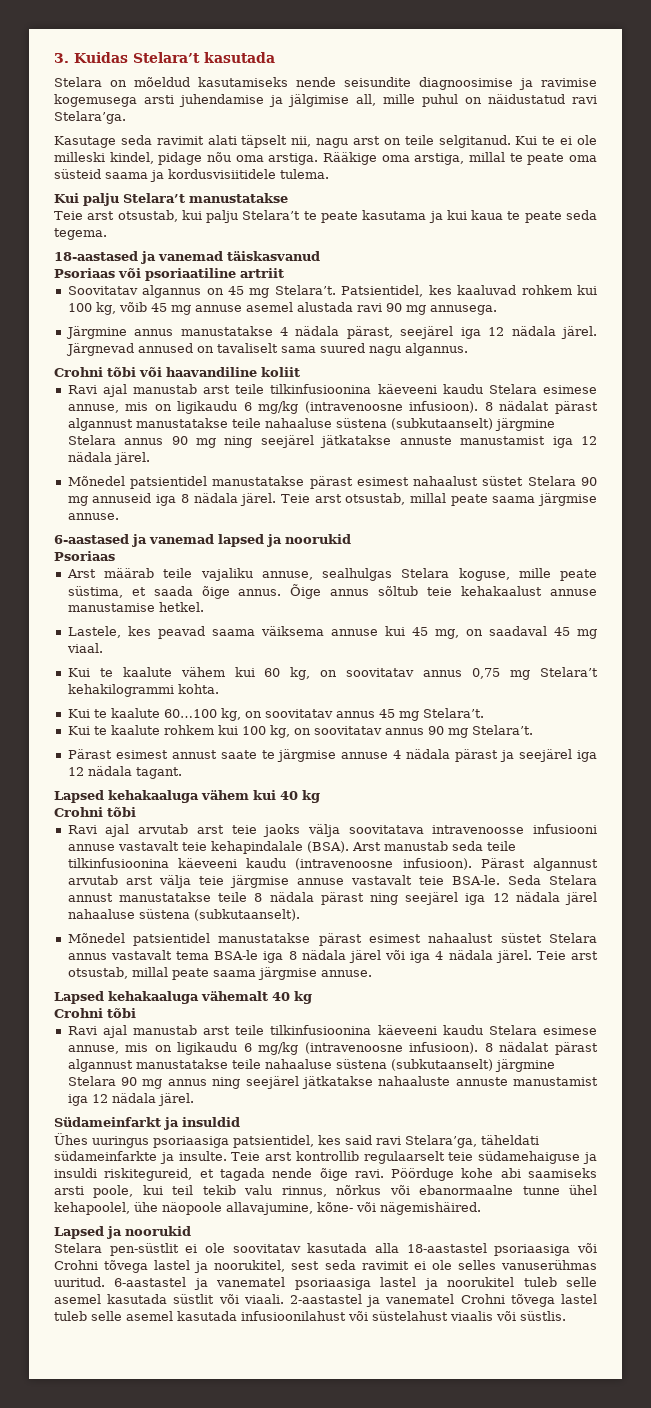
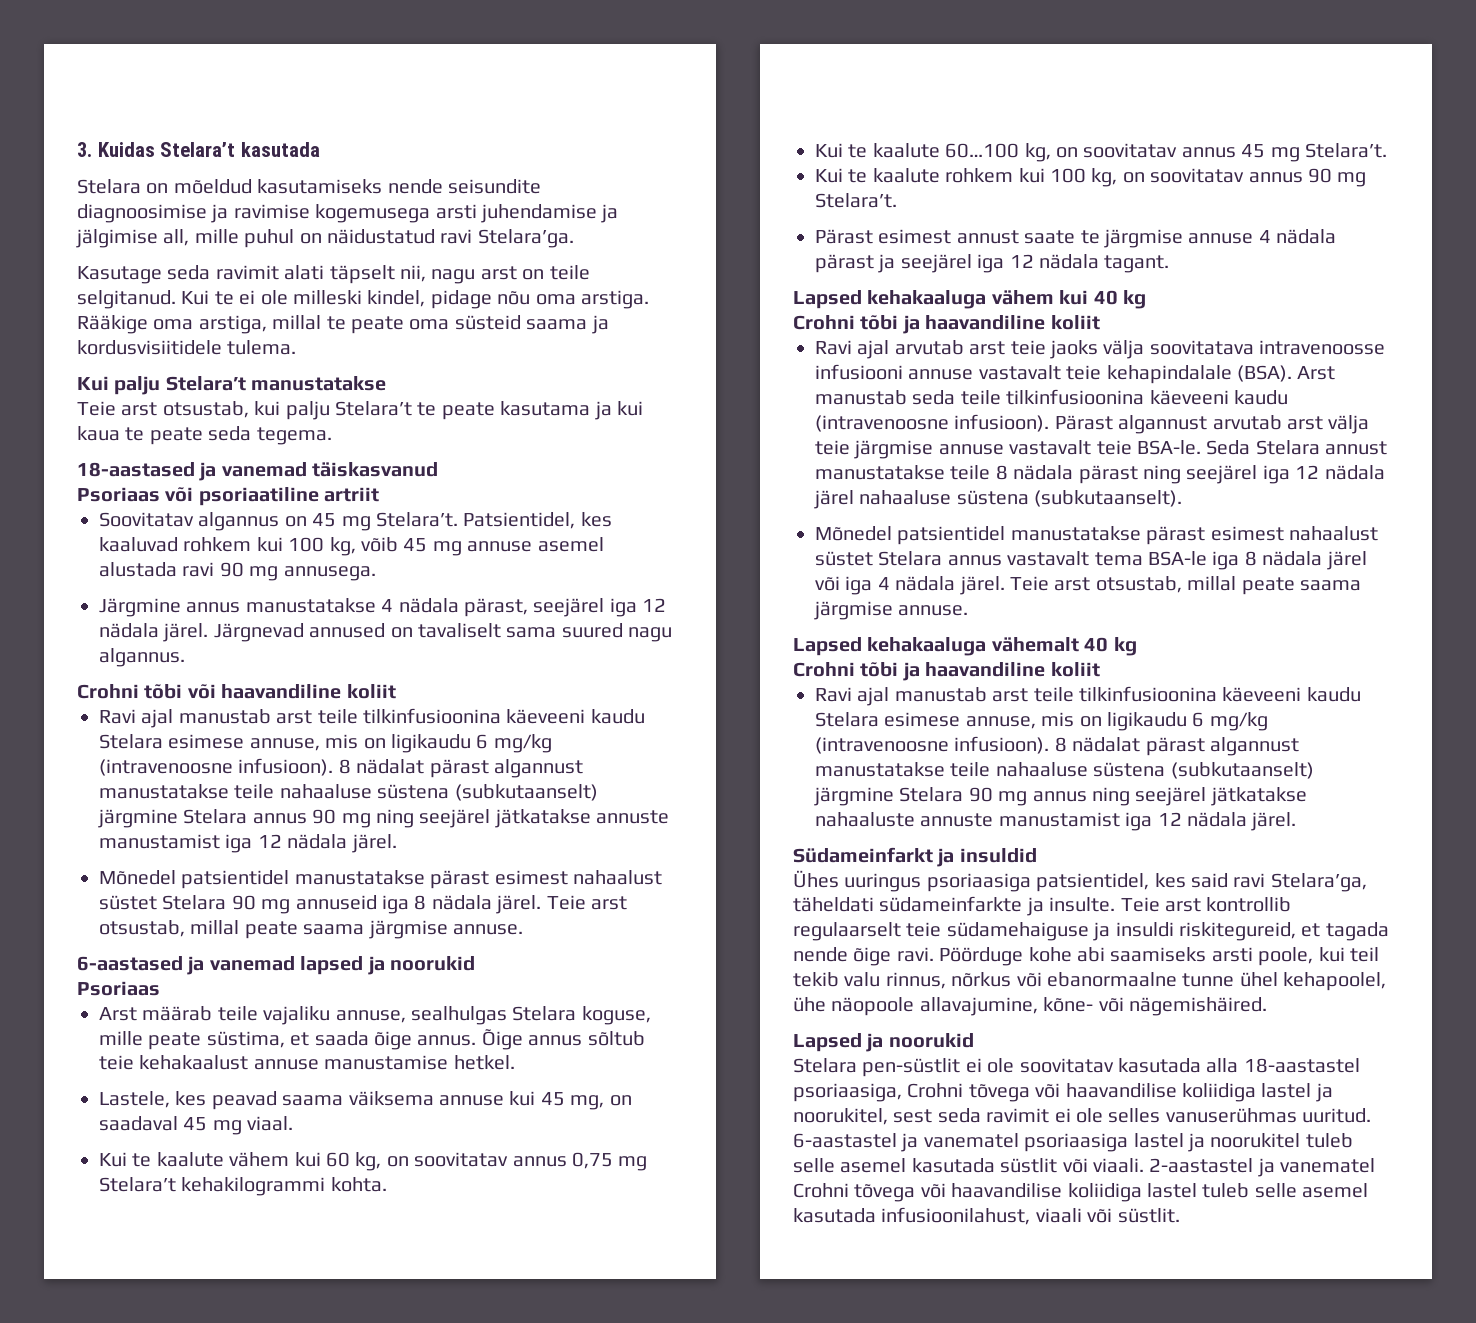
  Lapsed kehakaaluga vähem kui 40 kg
- Crohni tõbi
+ Crohni tõbi ja haavandiline koliit
  Lapsed kehakaaluga vähemalt 40 kg
- Crohni tõbi
+ Crohni tõbi ja haavandiline koliit
- Stelara pen-süstlit ei ole soovitatav kasutada alla 18-aastastel psoriaasiga või Crohni tõvega lastel ja noorukitel, sest seda ravimit ei ole selles vanuserühmas uuritud.
+ Stelara pen-süstlit ei ole soovitatav kasutada alla 18-aastastel psoriaasiga, Crohni tõvega või haavandilise koliidiga lastel ja noorukitel, sest seda ravimit ei ole selles vanuserühmas uuritud.
- 2-aastastel ja vanematel Crohni tõvega lastel tuleb selle asemel kasutada infusioonilahust või süstelahust viaalis või süstlis.
+ 2-aastastel ja vanematel Crohni tõvega või haavandilise koliidiga lastel tuleb selle asemel kasutada infusioonilahust, viaali või süstlit.

